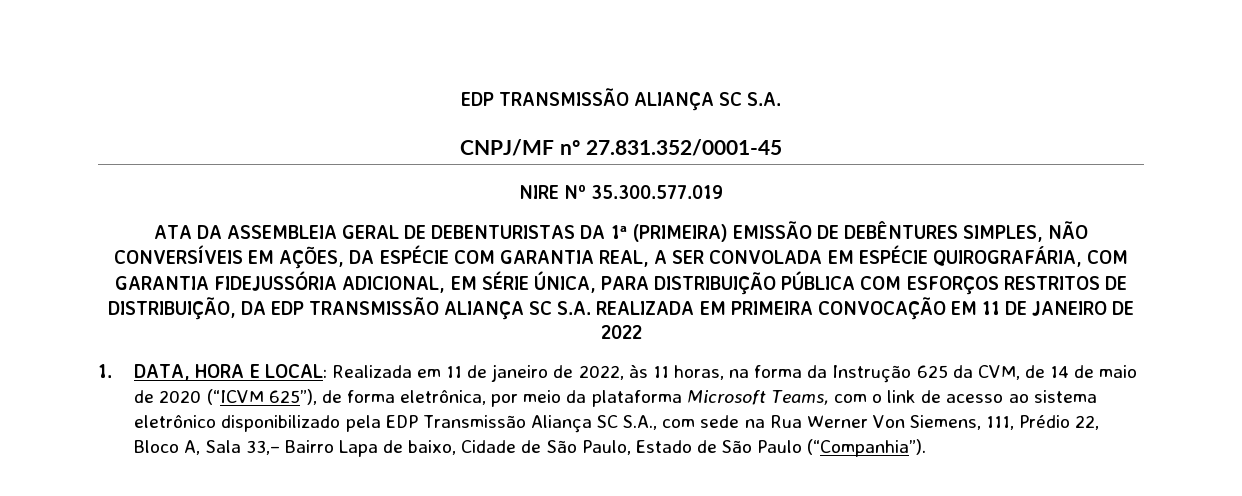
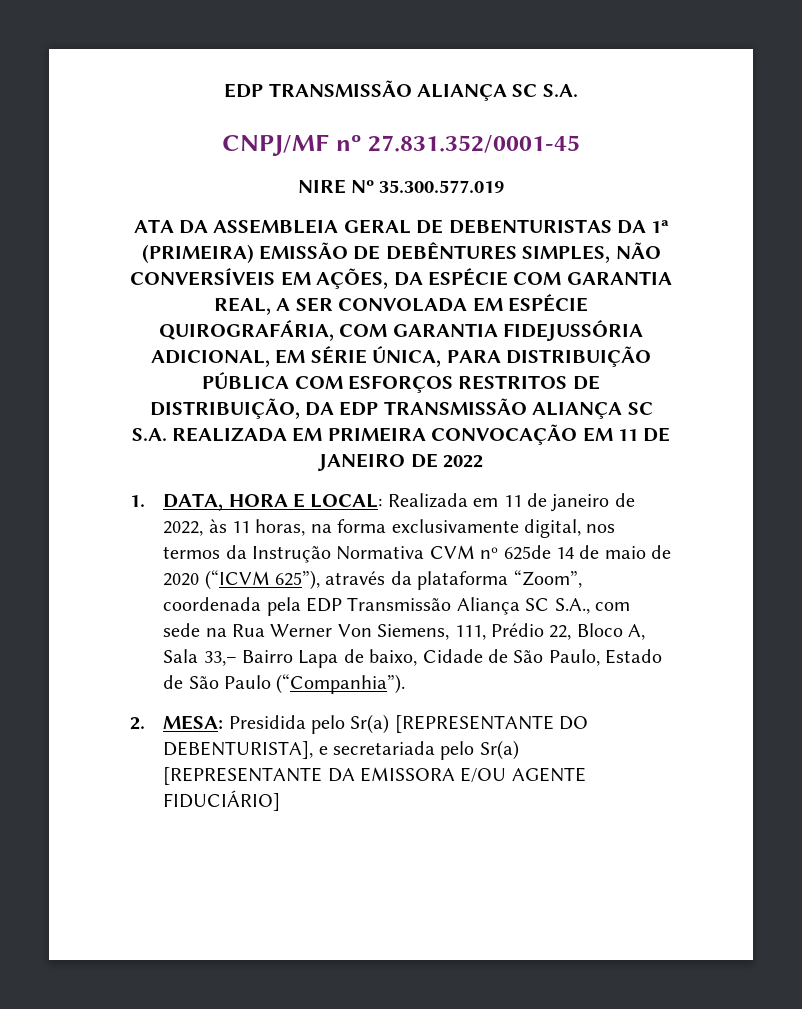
- 1. DATA, HORA E LOCAL: Realizada em 11 de janeiro de 2022, às 11 horas, na forma da Instrução 625 da CVM, de 14 de maio de 2020 (“ICVM 625”), de forma eletrônica, por meio da plataforma Microsoft Teams, com o link de acesso ao sistema eletrônico disponibilizado pela EDP Transmissão Aliança SC S.A., com sede na Rua Werner Von Siemens, 111, Prédio 22, Bloco A, Sala 33,– Bairro Lapa de baixo, Cidade de São Paulo, Estado de São Paulo (“Companhia”).
+ 1. DATA, HORA E LOCAL: Realizada em 11 de janeiro de 2022, às 11 horas, na forma exclusivamente digital, nos termos da Instrução Normativa CVM nº 625de 14 de maio de 2020 (“ICVM 625”), através da plataforma “Zoom”, coordenada pela EDP Transmissão Aliança SC S.A., com sede na Rua Werner Von Siemens, 111, Prédio 22, Bloco A, Sala 33,– Bairro Lapa de baixo, Cidade de São Paulo, Estado de São Paulo (“Companhia”).
+ 2. MESA: Presidida pelo Sr(a) [REPRESENTANTE DO DEBENTURISTA], e secretariada pelo Sr(a) [REPRESENTANTE DA EMISSORA E/OU AGENTE FIDUCIÁRIO]

